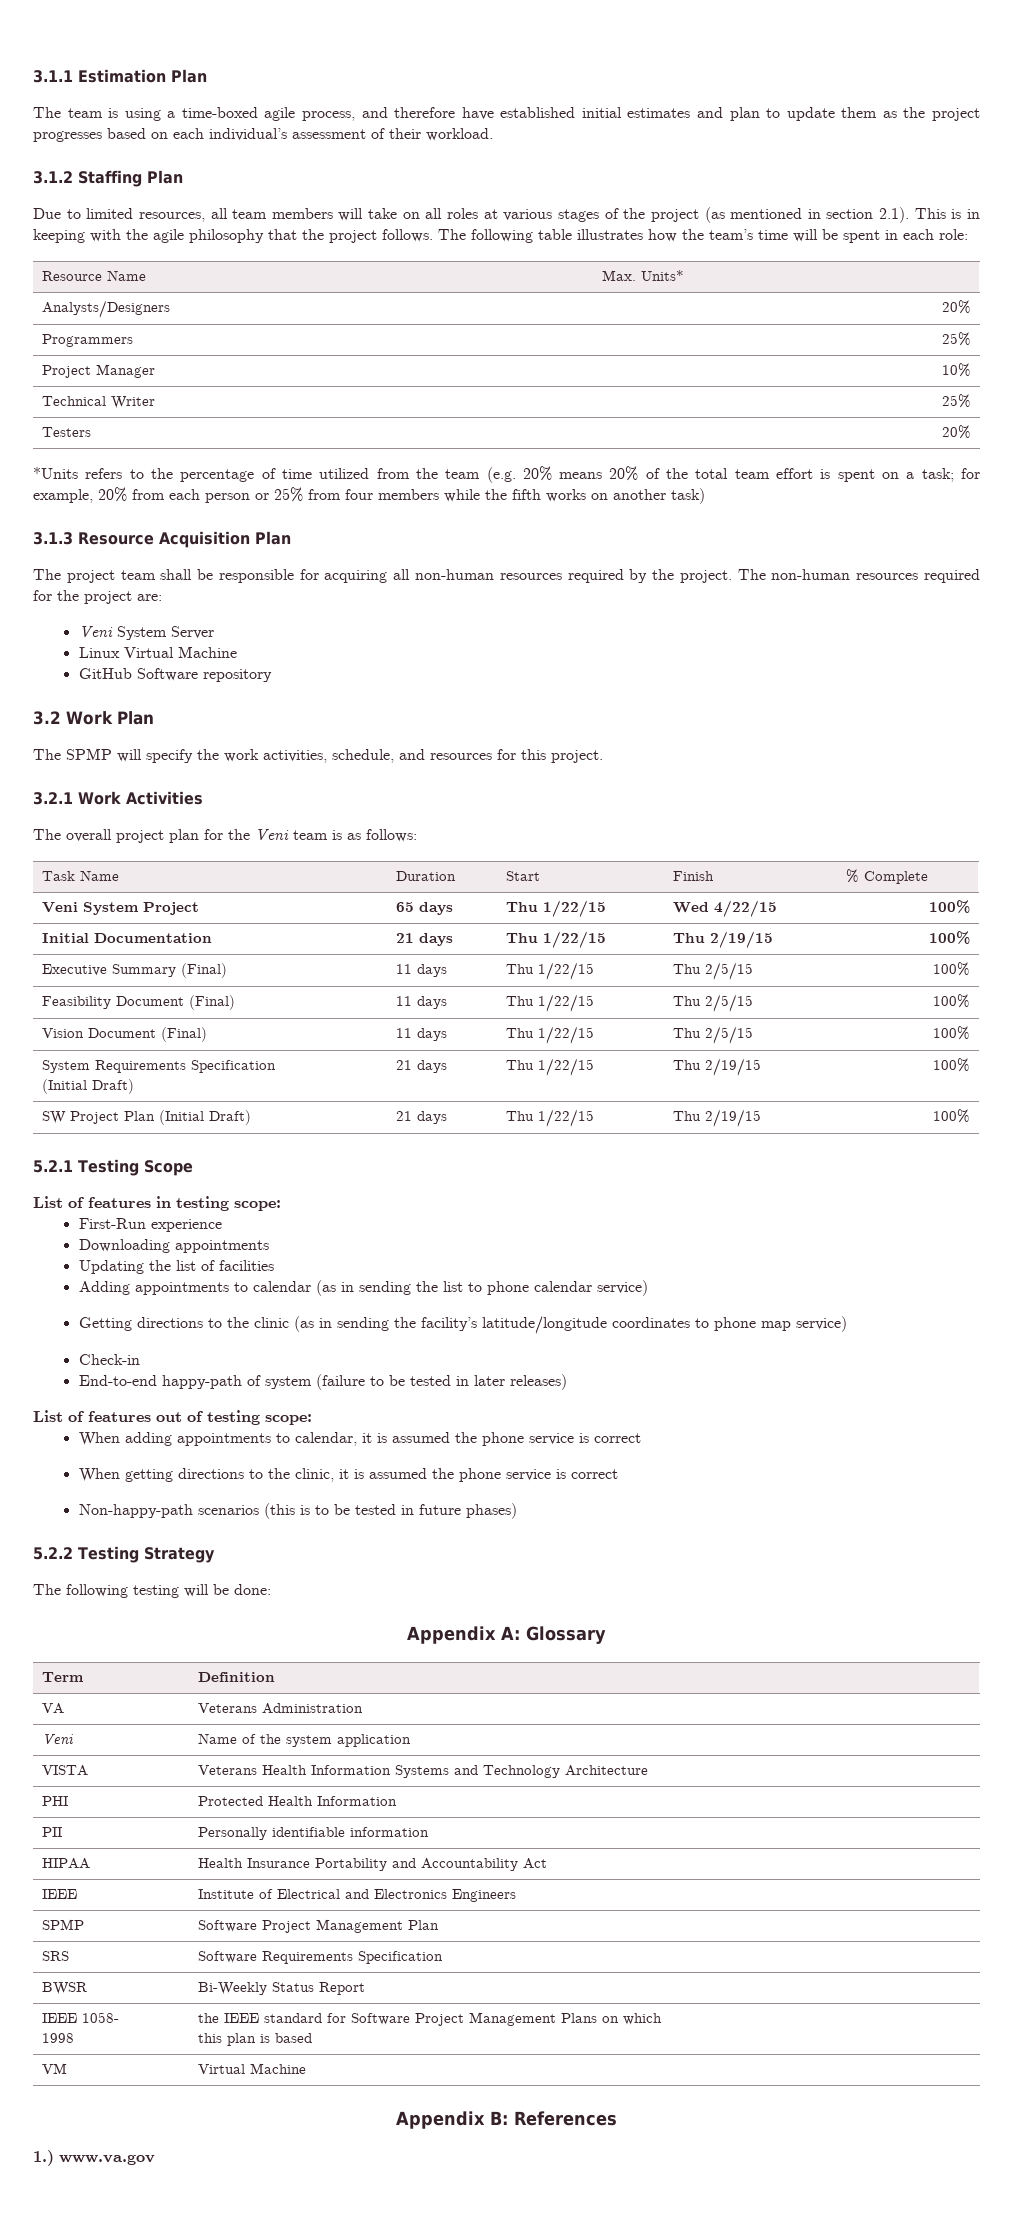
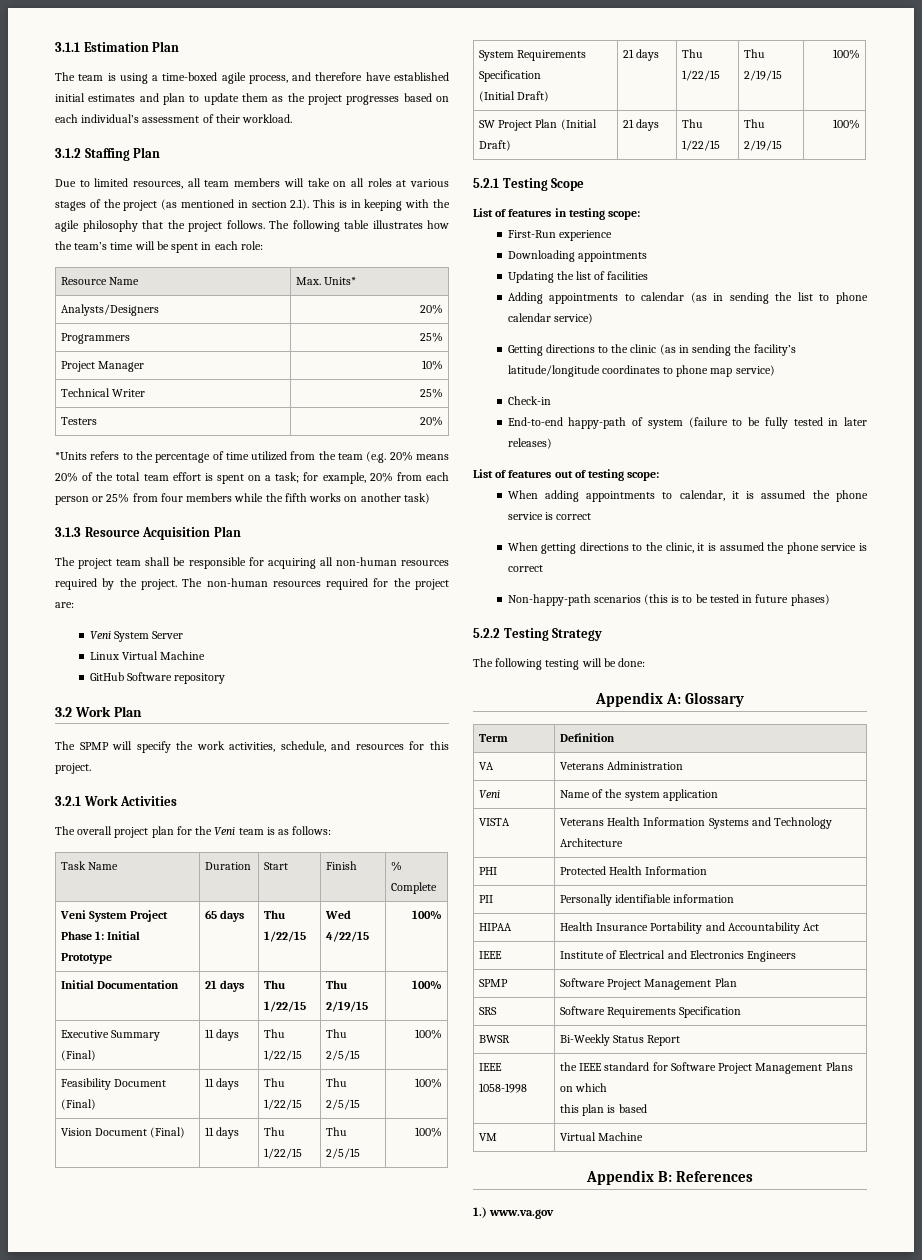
- Veni System Project | 65 days | Thu 1/22/15 | Wed 4/22/15 | 100%
+ Veni System Project Phase 1: Initial Prototype | 65 days | Thu 1/22/15 | Wed 4/22/15 | 100%
- End-to-end happy-path of system (failure to be tested in later releases)
+ End-to-end happy-path of system (failure to be fully tested in later releases)
- IEEE 1058-
- 1998 | the IEEE standard for Software Project Management Plans on which
+ IEEE 1058-1998 | the IEEE standard for Software Project Management Plans on which

